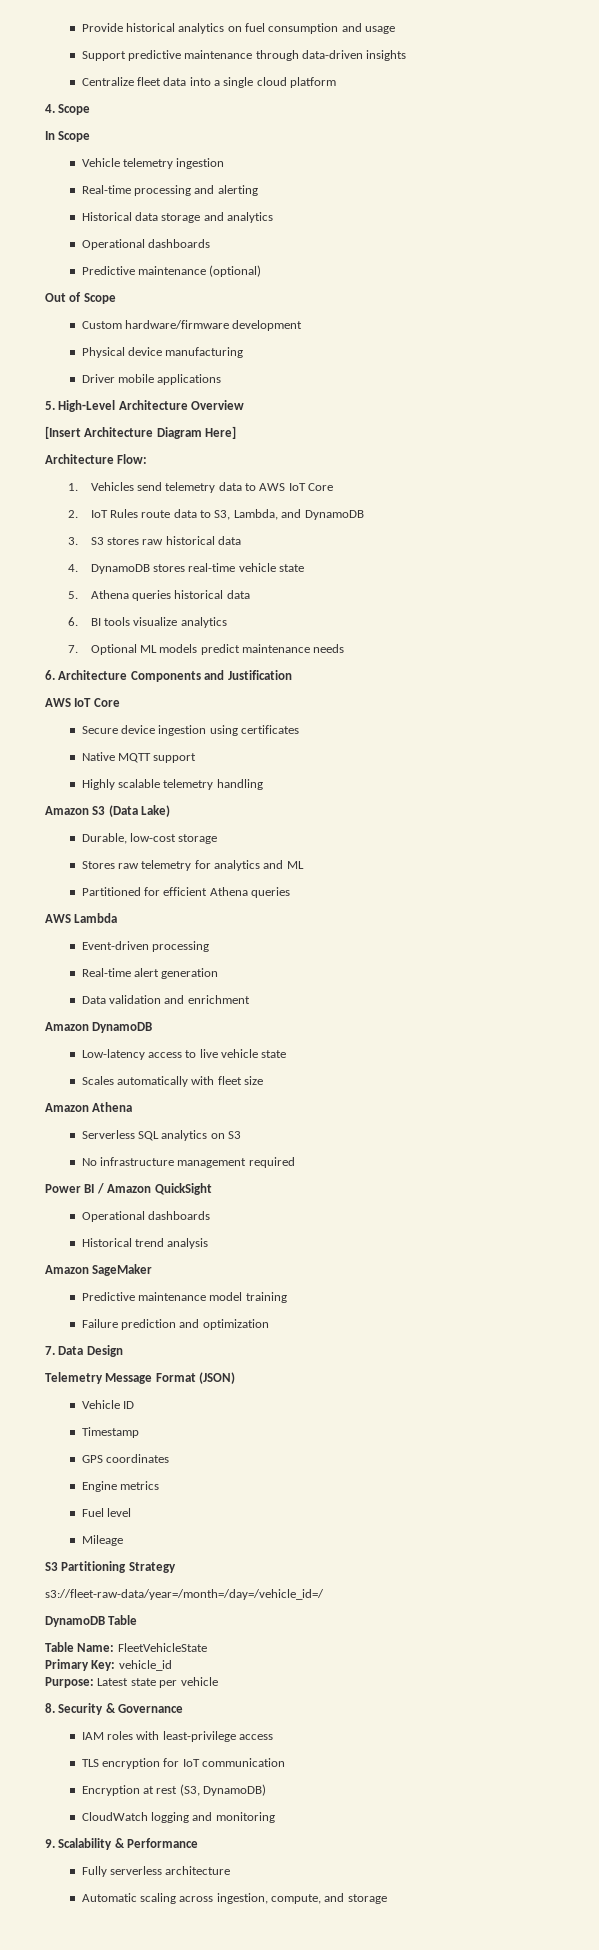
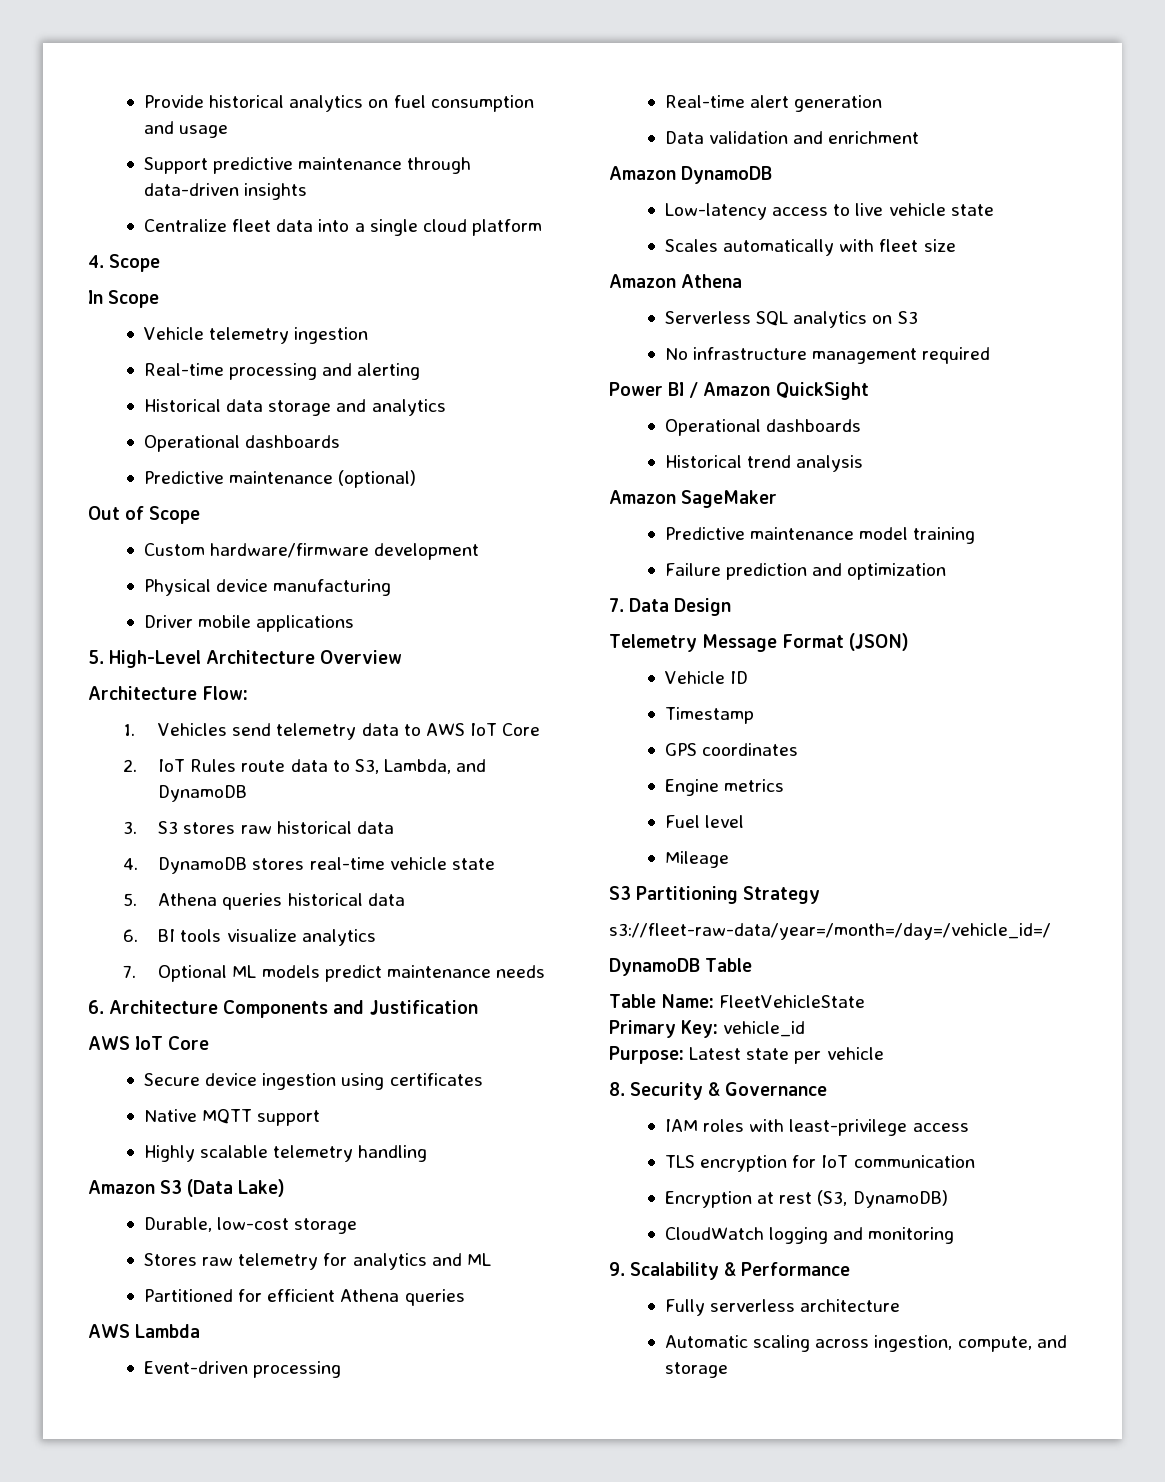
- [Insert Architecture Diagram Here]

